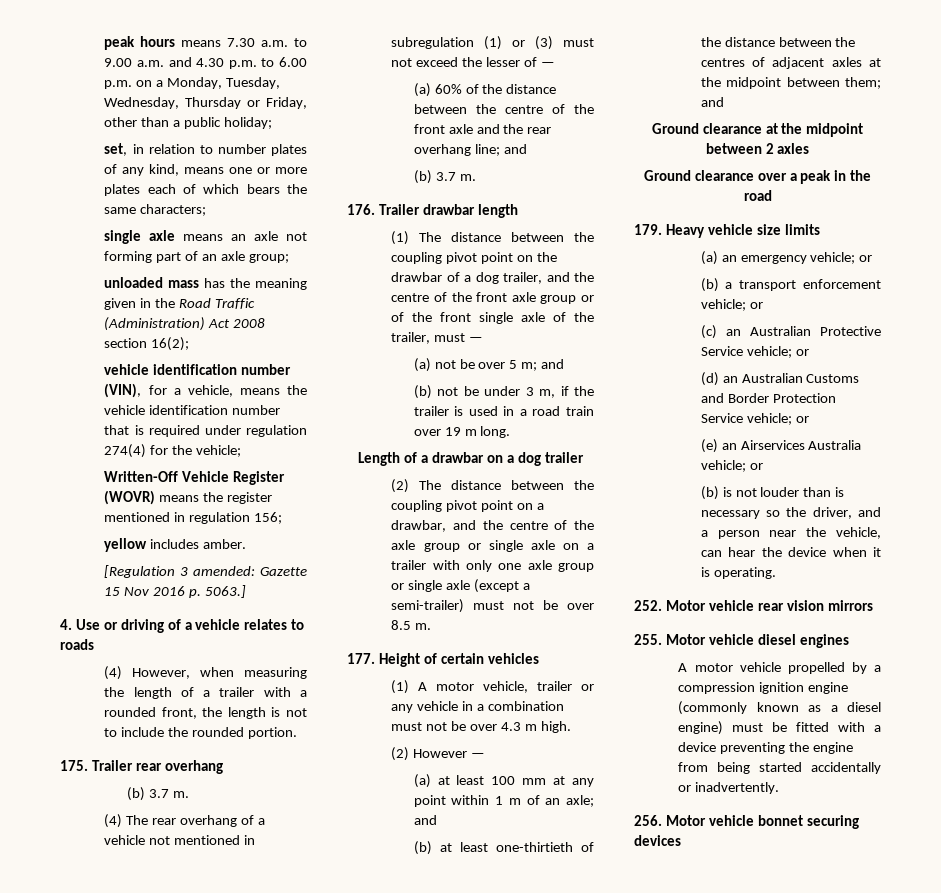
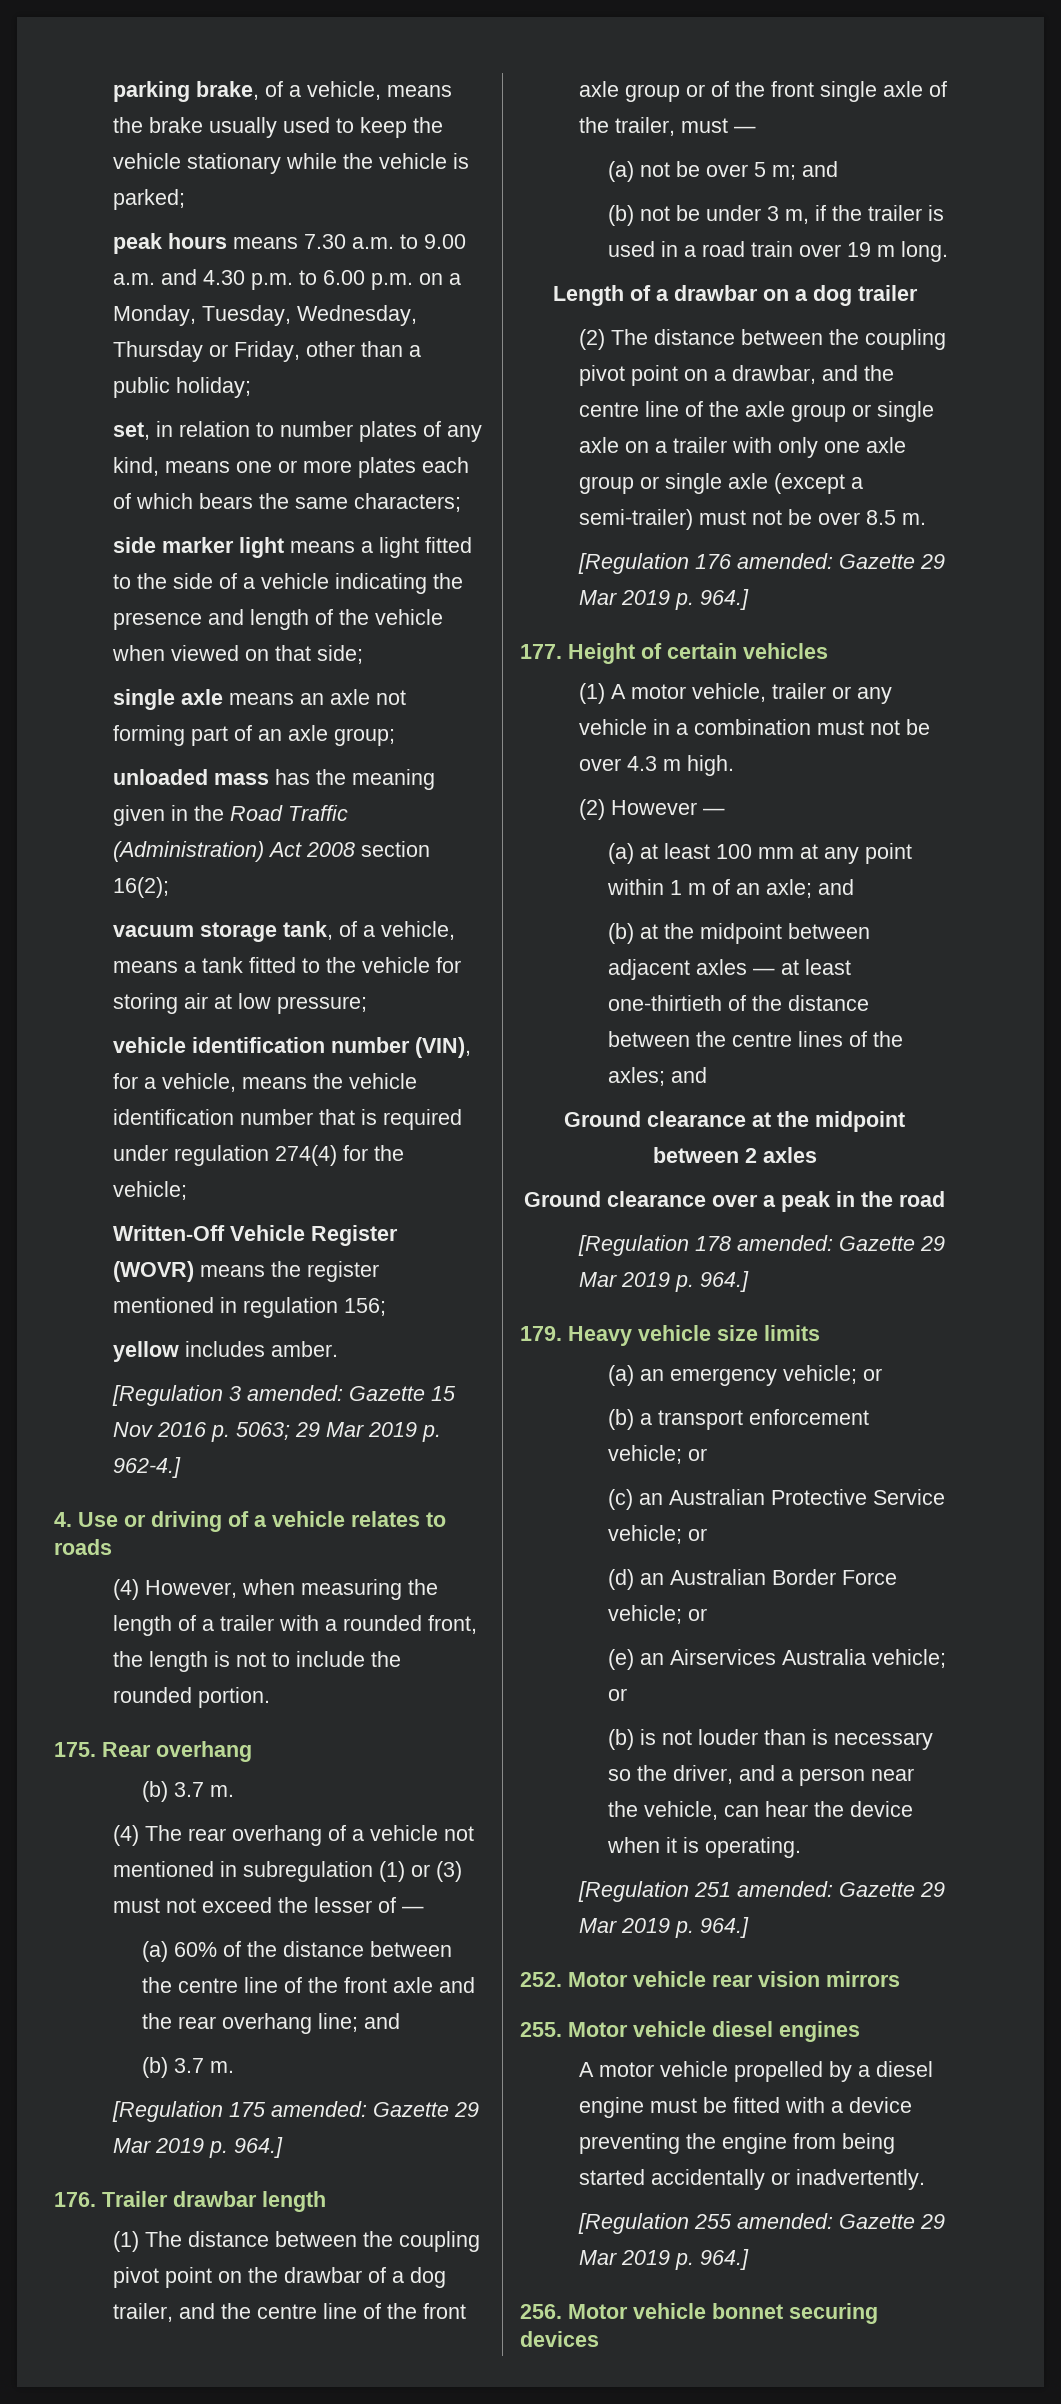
+ parking brake, of a vehicle, means the brake usually used to keep the vehicle stationary while the vehicle is parked;
+ side marker light means a light fitted to the side of a vehicle indicating the presence and length of the vehicle when viewed on that side;
+ vacuum storage tank, of a vehicle, means a tank fitted to the vehicle for storing air at low pressure;
- [Regulation 3 amended: Gazette 15 Nov 2016 p. 5063.]
+ [Regulation 3 amended: Gazette 15 Nov 2016 p. 5063; 29 Mar 2019 p. 962-4.]
- 175. Trailer rear overhang
+ 175. Rear overhang
- (a) 60% of the distance between the centre of the front axle and the rear overhang line; and
+ (a) 60% of the distance between the centre line of the front axle and the rear overhang line; and
+ [Regulation 175 amended: Gazette 29 Mar 2019 p. 964.]
- (1) The distance between the coupling pivot point on the drawbar of a dog trailer, and the centre of the front axle group or of the front single axle of the trailer, must —
+ (1) The distance between the coupling pivot point on the drawbar of a dog trailer, and the centre line of the front axle group or of the front single axle of the trailer, must —
- (2) The distance between the coupling pivot point on a drawbar, and the centre of the axle group or single axle on a trailer with only one axle group or single axle (except a semi-trailer) must not be over 8.5 m.
+ (2) The distance between the coupling pivot point on a drawbar, and the centre line of the axle group or single axle on a trailer with only one axle group or single axle (except a semi-trailer) must not be over 8.5 m.
+ [Regulation 176 amended: Gazette 29 Mar 2019 p. 964.]
- (b) at least one-thirtieth of the distance between the centres of adjacent axles at the midpoint between them; and
+ (b) at the midpoint between adjacent axles — at least one-thirtieth of the distance between the centre lines of the axles; and
+ [Regulation 178 amended: Gazette 29 Mar 2019 p. 964.]
- (d) an Australian Customs and Border Protection Service vehicle; or
+ (d) an Australian Border Force vehicle; or
+ [Regulation 251 amended: Gazette 29 Mar 2019 p. 964.]
- A motor vehicle propelled by a compression ignition engine (commonly known as a diesel engine) must be fitted with a device preventing the engine from being started accidentally or inadvertently.
+ A motor vehicle propelled by a diesel engine must be fitted with a device preventing the engine from being started accidentally or inadvertently.
+ [Regulation 255 amended: Gazette 29 Mar 2019 p. 964.]

